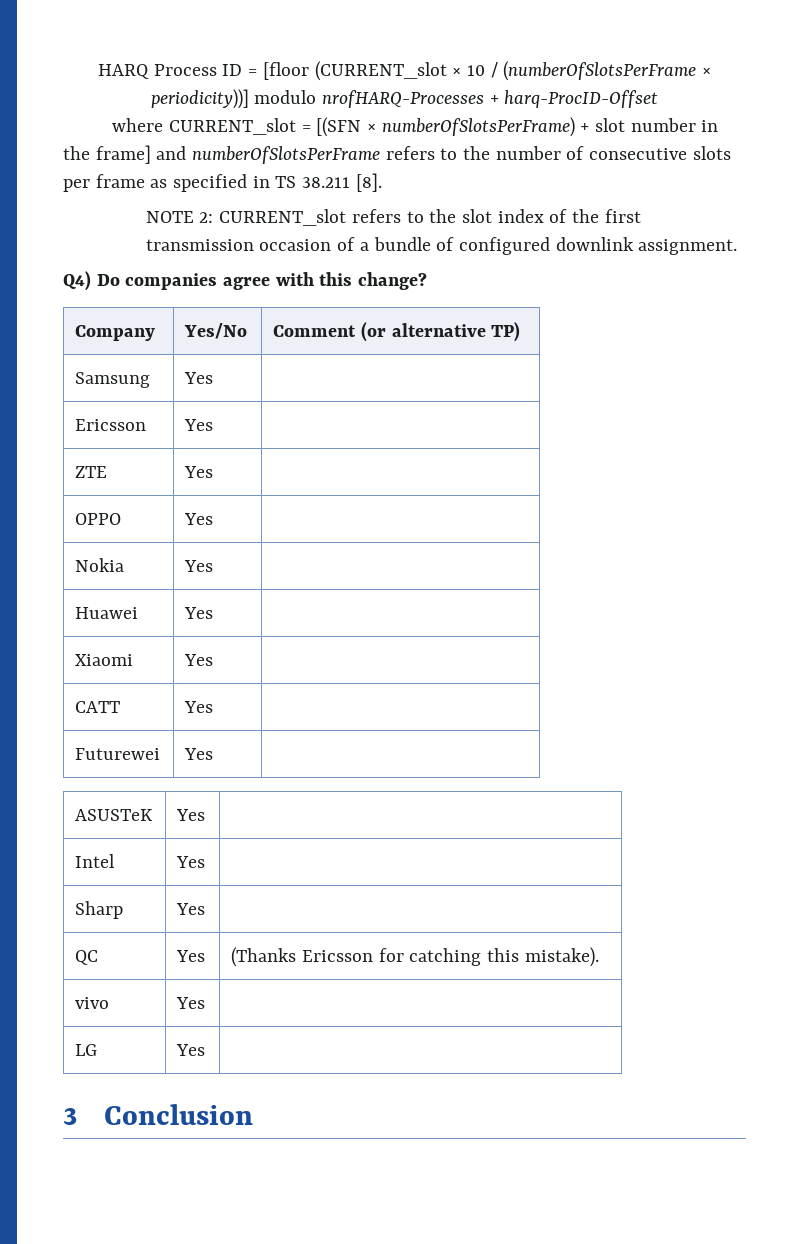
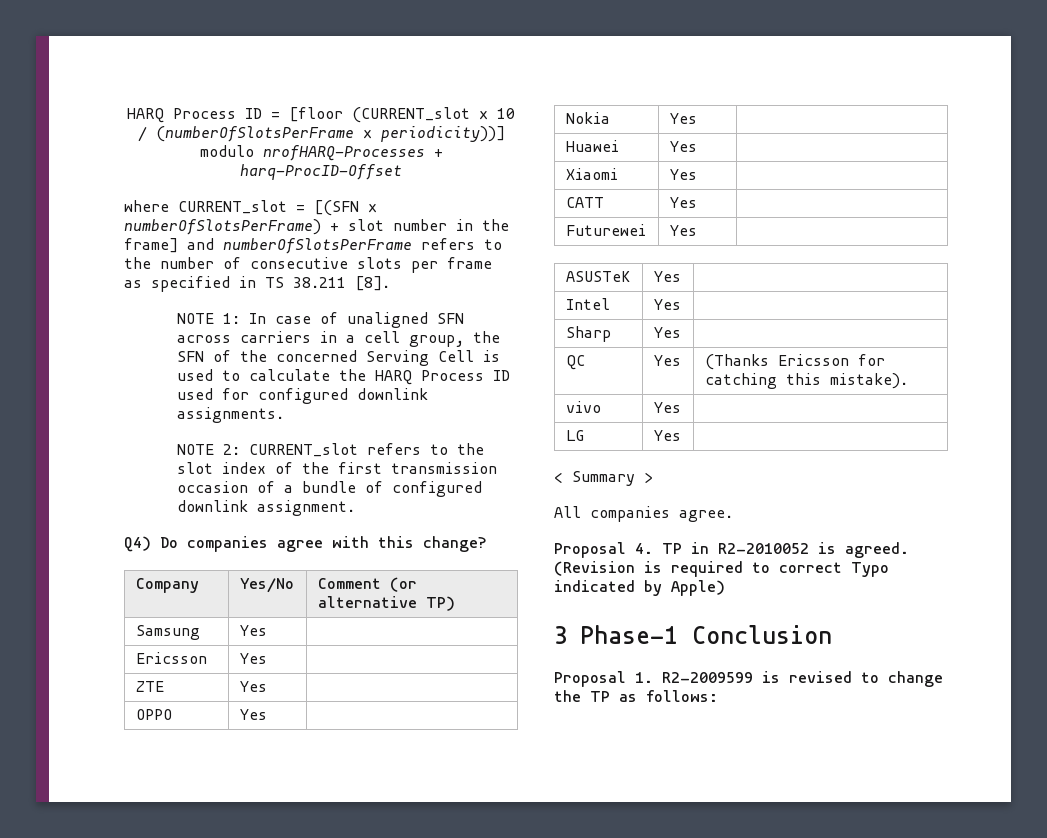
+ NOTE 1: In case of unaligned SFN across carriers in a cell group, the SFN of the concerned Serving Cell is used to calculate the HARQ Process ID used for configured downlink assignments.
+ < Summary >
+ All companies agree.
+ Proposal 4. TP in R2-2010052 is agreed. (Revision is required to correct Typo indicated by Apple)
- 3 Conclusion
+ 3 Phase-1 Conclusion
+ Proposal 1. R2-2009599 is revised to change the TP as follows:

